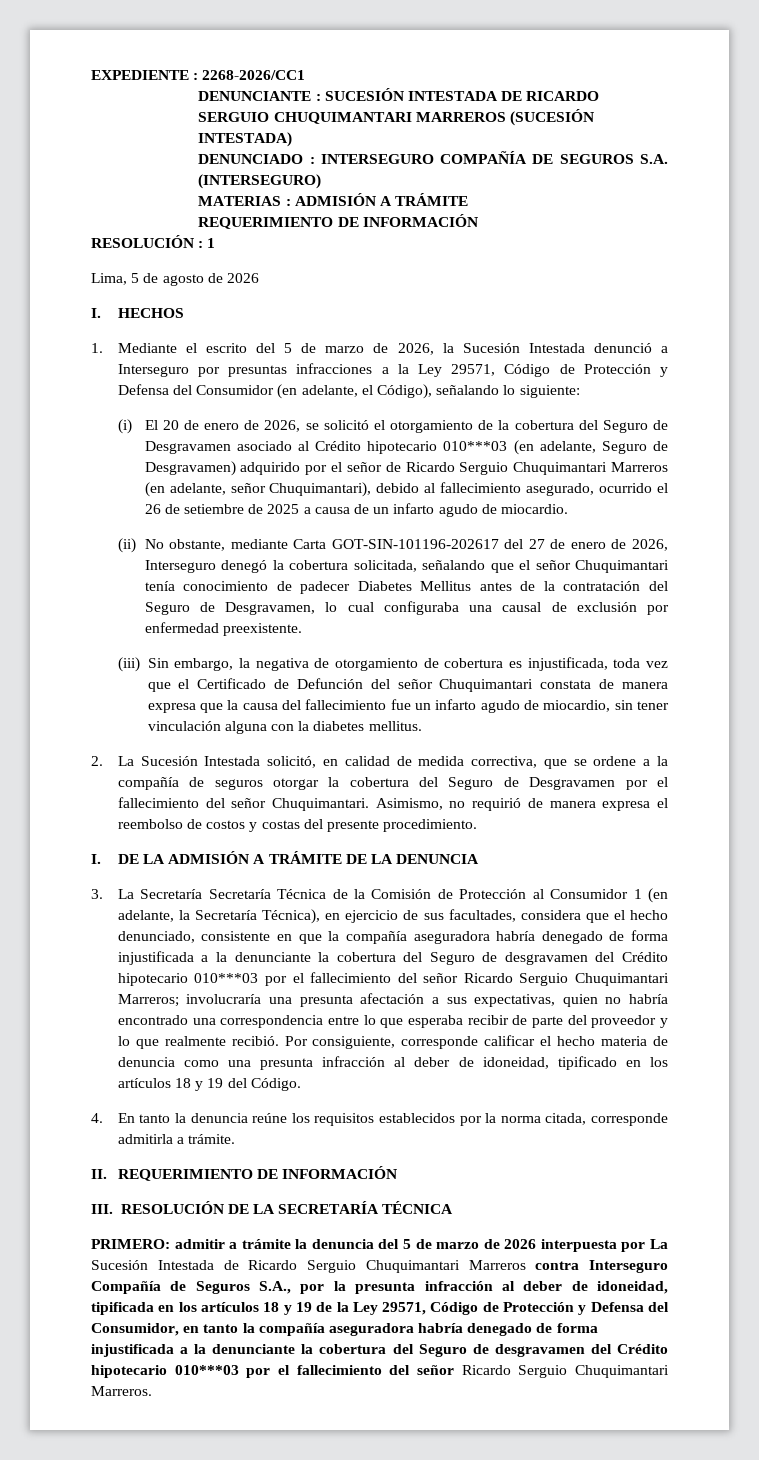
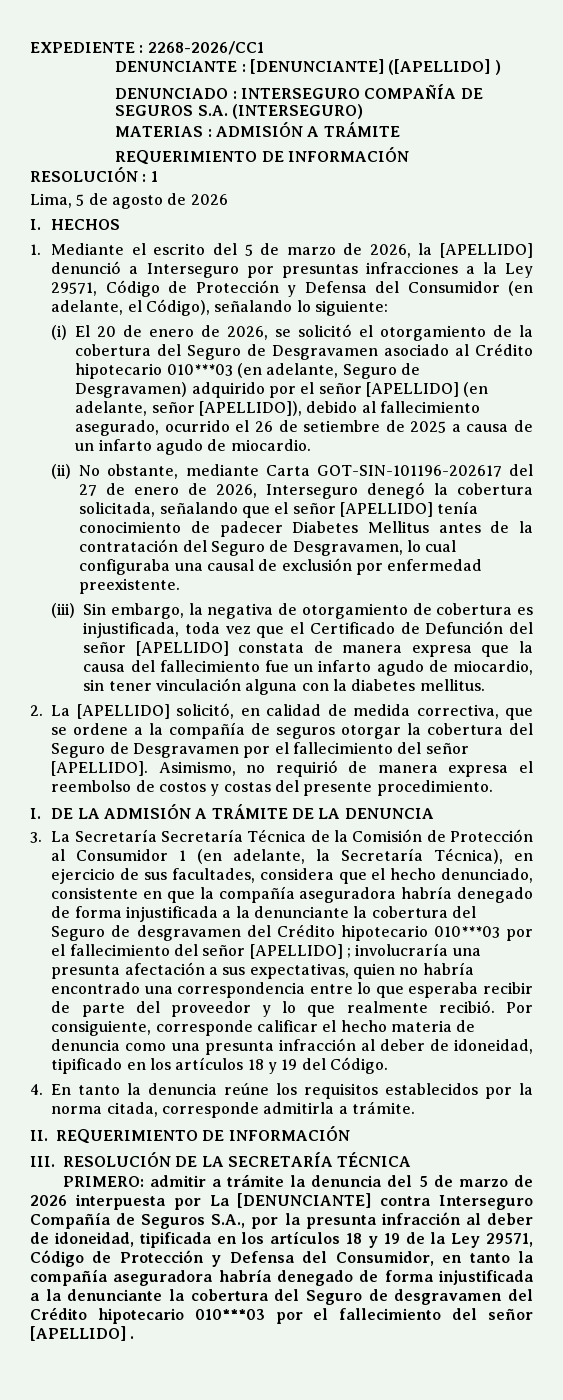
- DENUNCIANTE : SUCESIÓN INTESTADA DE RICARDO SERGUIO CHUQUIMANTARI MARREROS (SUCESIÓN INTESTADA)
+ DENUNCIANTE : [DENUNCIANTE] ([APELLIDO] )
- 1. Mediante el escrito del 5 de marzo de 2026, la Sucesión Intestada denunció a Interseguro por presuntas infracciones a la Ley 29571, Código de Protección y Defensa del Consumidor (en adelante, el Código), señalando lo siguiente:
+ 1. Mediante el escrito del 5 de marzo de 2026, la [APELLIDO] denunció a Interseguro por presuntas infracciones a la Ley 29571, Código de Protección y Defensa del Consumidor (en adelante, el Código), señalando lo siguiente:
- (i) El 20 de enero de 2026, se solicitó el otorgamiento de la cobertura del Seguro de Desgravamen asociado al Crédito hipotecario 010***03 (en adelante, Seguro de Desgravamen) adquirido por el señor de Ricardo Serguio Chuquimantari Marreros (en adelante, señor Chuquimantari), debido al fallecimiento asegurado, ocurrido el 26 de setiembre de 2025 a causa de un infarto agudo de miocardio.
+ (i) El 20 de enero de 2026, se solicitó el otorgamiento de la cobertura del Seguro de Desgravamen asociado al Crédito hipotecario 010***03 (en adelante, Seguro de Desgravamen) adquirido por el señor [APELLIDO] (en adelante, señor [APELLIDO]), debido al fallecimiento asegurado, ocurrido el 26 de setiembre de 2025 a causa de un infarto agudo de miocardio.
- (ii) No obstante, mediante Carta GOT-SIN-101196-202617 del 27 de enero de 2026, Interseguro denegó la cobertura solicitada, señalando que el señor Chuquimantari tenía conocimiento de padecer Diabetes Mellitus antes de la contratación del Seguro de Desgravamen, lo cual configuraba una causal de exclusión por enfermedad preexistente.
+ (ii) No obstante, mediante Carta GOT-SIN-101196-202617 del 27 de enero de 2026, Interseguro denegó la cobertura solicitada, señalando que el señor [APELLIDO] tenía conocimiento de padecer Diabetes Mellitus antes de la contratación del Seguro de Desgravamen, lo cual configuraba una causal de exclusión por enfermedad preexistente.
- (iii) Sin embargo, la negativa de otorgamiento de cobertura es injustificada, toda vez que el Certificado de Defunción del señor Chuquimantari constata de manera expresa que la causa del fallecimiento fue un infarto agudo de miocardio, sin tener vinculación alguna con la diabetes mellitus.
+ (iii) Sin embargo, la negativa de otorgamiento de cobertura es injustificada, toda vez que el Certificado de Defunción del señor [APELLIDO] constata de manera expresa que la causa del fallecimiento fue un infarto agudo de miocardio, sin tener vinculación alguna con la diabetes mellitus.
- 2. La Sucesión Intestada solicitó, en calidad de medida correctiva, que se ordene a la compañía de seguros otorgar la cobertura del Seguro de Desgravamen por el fallecimiento del señor Chuquimantari.
+ 2. La [APELLIDO] solicitó, en calidad de medida correctiva, que se ordene a la compañía de seguros otorgar la cobertura del Seguro de Desgravamen por el fallecimiento del señor [APELLIDO].
- 3. La Secretaría Secretaría Técnica de la Comisión de Protección al Consumidor 1 (en adelante, la Secretaría Técnica), en ejercicio de sus facultades, considera que el hecho denunciado, consistente en que la compañía aseguradora habría denegado de forma injustificada a la denunciante la cobertura del Seguro de desgravamen del Crédito hipotecario 010***03 por el fallecimiento del señor Ricardo Serguio Chuquimantari Marreros;
+ 3. La Secretaría Secretaría Técnica de la Comisión de Protección al Consumidor 1 (en adelante, la Secretaría Técnica), en ejercicio de sus facultades, considera que el hecho denunciado, consistente en que la compañía aseguradora habría denegado de forma injustificada a la denunciante la cobertura del Seguro de desgravamen del Crédito hipotecario 010***03 por el fallecimiento del señor [APELLIDO] ;
- admitir a trámite la denuncia del 5 de marzo de 2026 interpuesta por La Sucesión Intestada de Ricardo Serguio Chuquimantari Marreros contra Interseguro Compañía de Seguros S.A., por la presunta infracción al deber de idoneidad, tipificada en los artículos 18 y 19 de la Ley 29571, Código de Protección y Defensa del Consumidor, en tanto la compañía aseguradora habría denegado de forma injustificada a la denunciante la cobertura del Seguro de desgravamen del Crédito hipotecario 010***03 por el fallecimiento del señor Ricardo Serguio Chuquimantari Marreros.
+ admitir a trámite la denuncia del 5 de marzo de 2026 interpuesta por La [DENUNCIANTE] contra Interseguro Compañía de Seguros S.A., por la presunta infracción al deber de idoneidad, tipificada en los artículos 18 y 19 de la Ley 29571, Código de Protección y Defensa del Consumidor, en tanto la compañía aseguradora habría denegado de forma injustificada a la denunciante la cobertura del Seguro de desgravamen del Crédito hipotecario 010***03 por el fallecimiento del señor [APELLIDO] .

